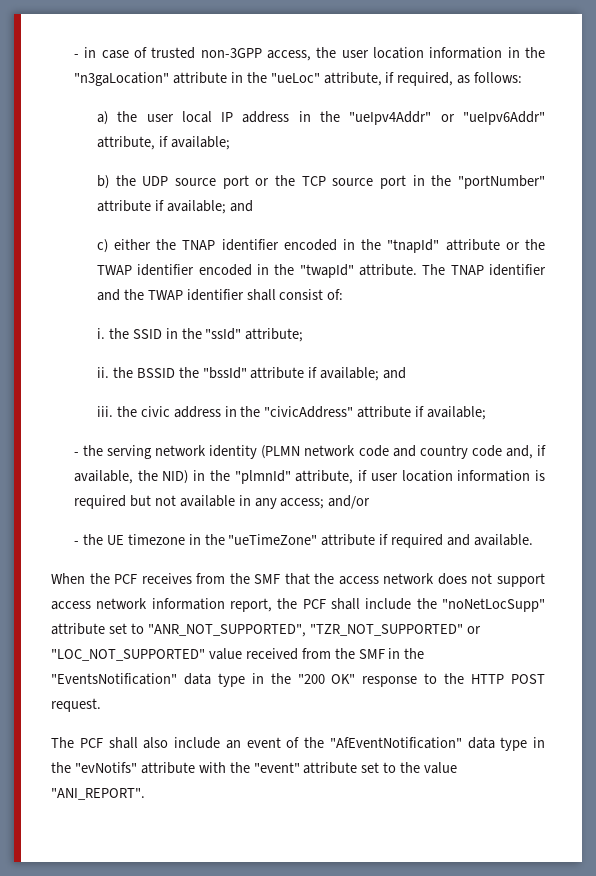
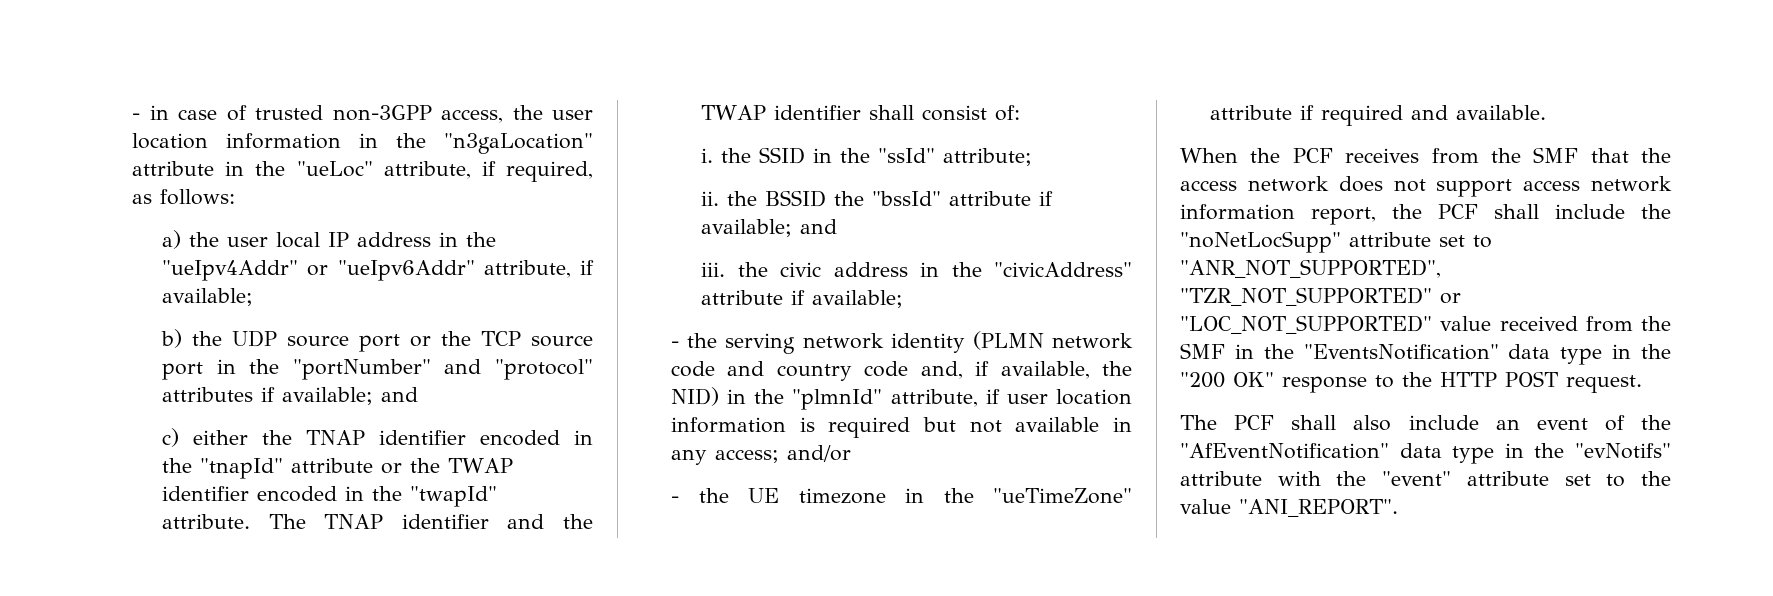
- b) the UDP source port or the TCP source port in the "portNumber" attribute if available; and
+ b) the UDP source port or the TCP source port in the "portNumber" and "protocol" attributes if available; and

